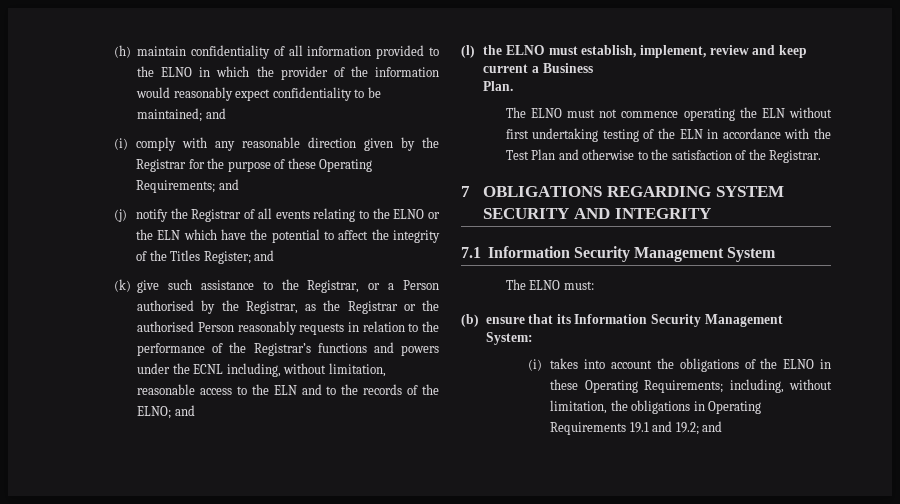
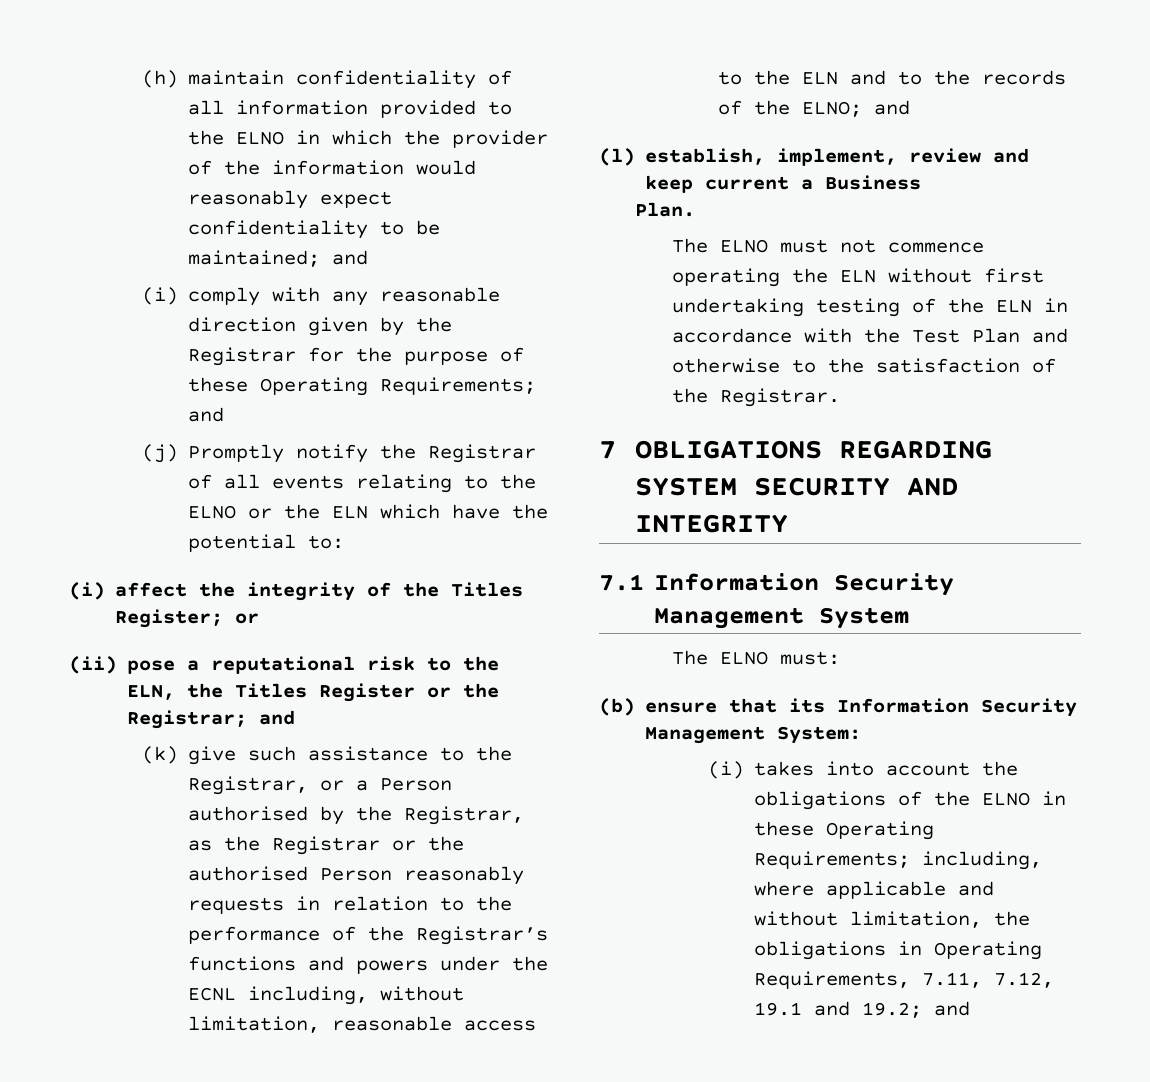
- (j) notify the Registrar of all events relating to the ELNO or the ELN which have the potential to affect the integrity of the Titles Register; and
+ (j) Promptly notify the Registrar of all events relating to the ELNO or the ELN which have the potential to:
+ (i) affect the integrity of the Titles Register; or
+ (ii) pose a reputational risk to the ELN, the Titles Register or the Registrar; and
- (l) the ELNO must establish, implement, review and keep current a Business
+ (l) establish, implement, review and keep current a Business
- (i) takes into account the obligations of the ELNO in these Operating Requirements; including, without limitation, the obligations in Operating Requirements 19.1 and 19.2; and
+ (i) takes into account the obligations of the ELNO in these Operating Requirements; including, where applicable and without limitation, the obligations in Operating Requirements, 7.11, 7.12, 19.1 and 19.2; and

